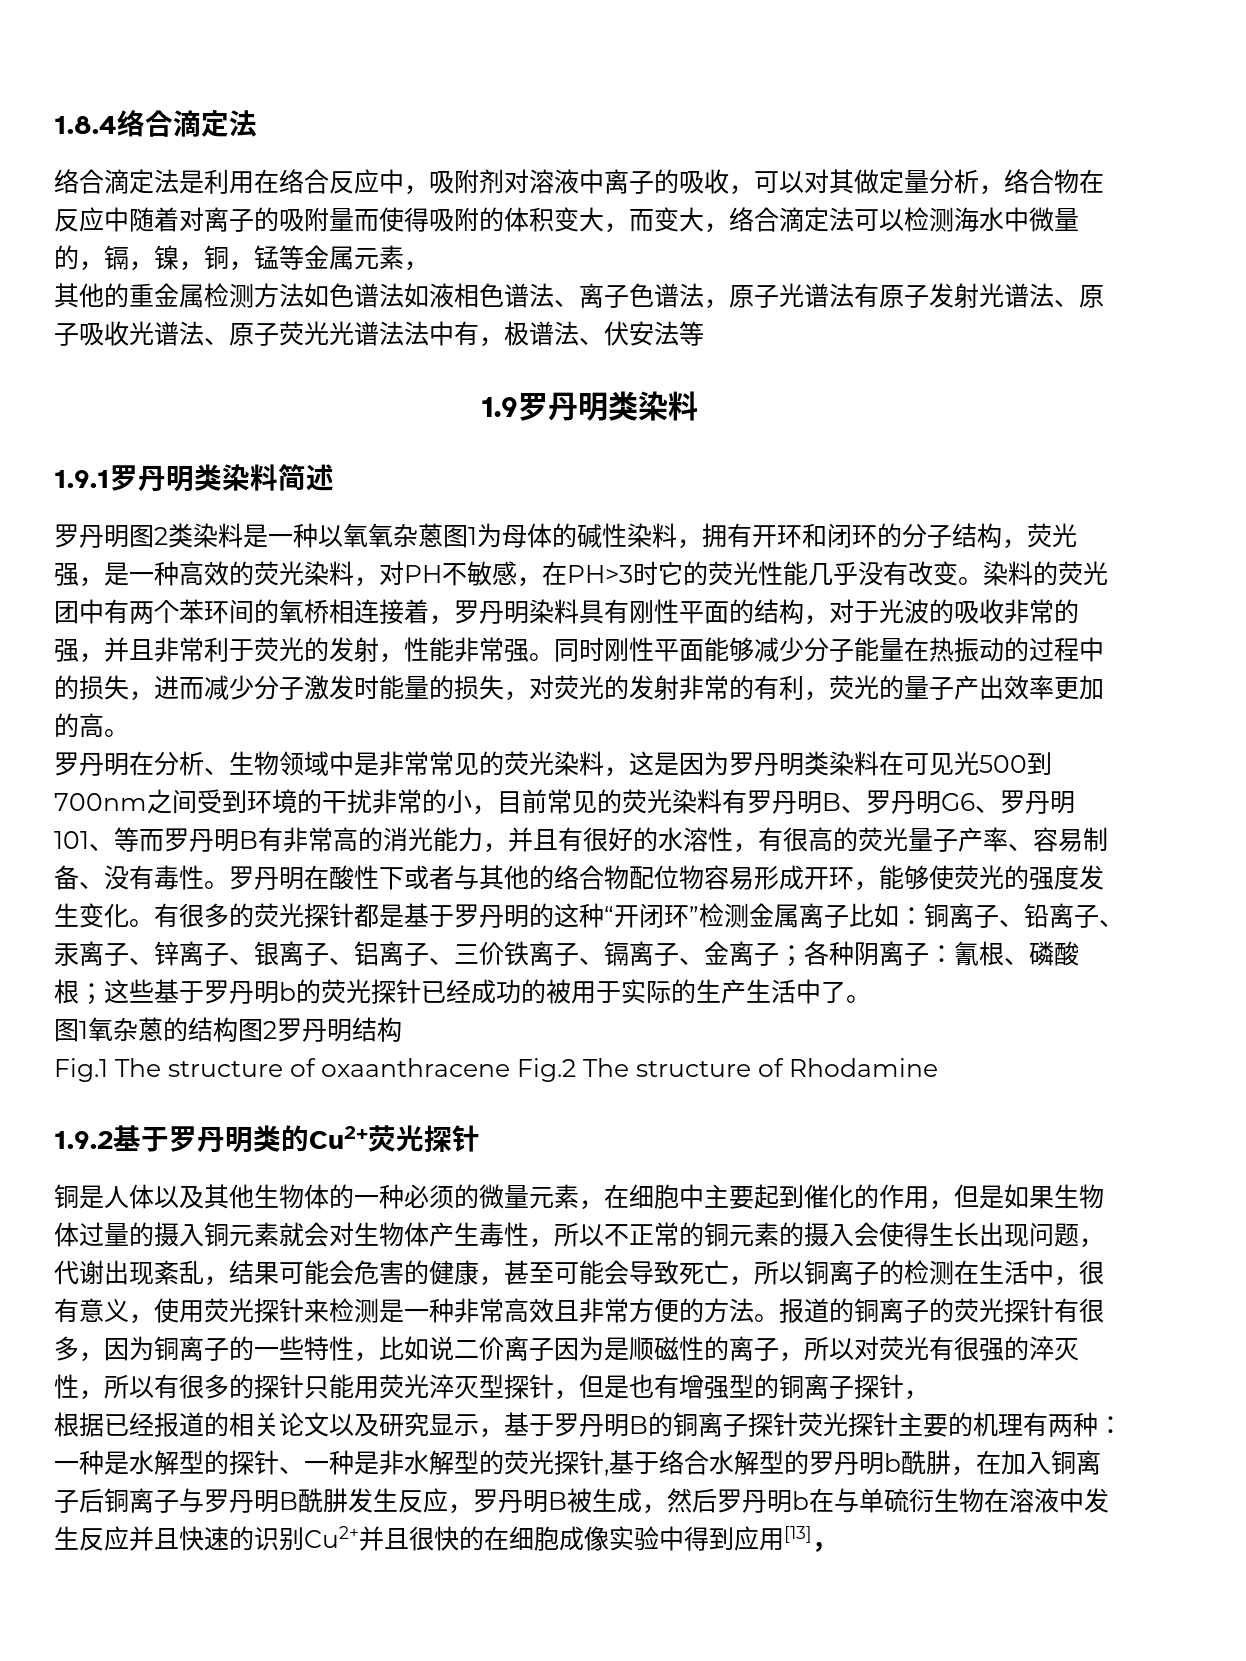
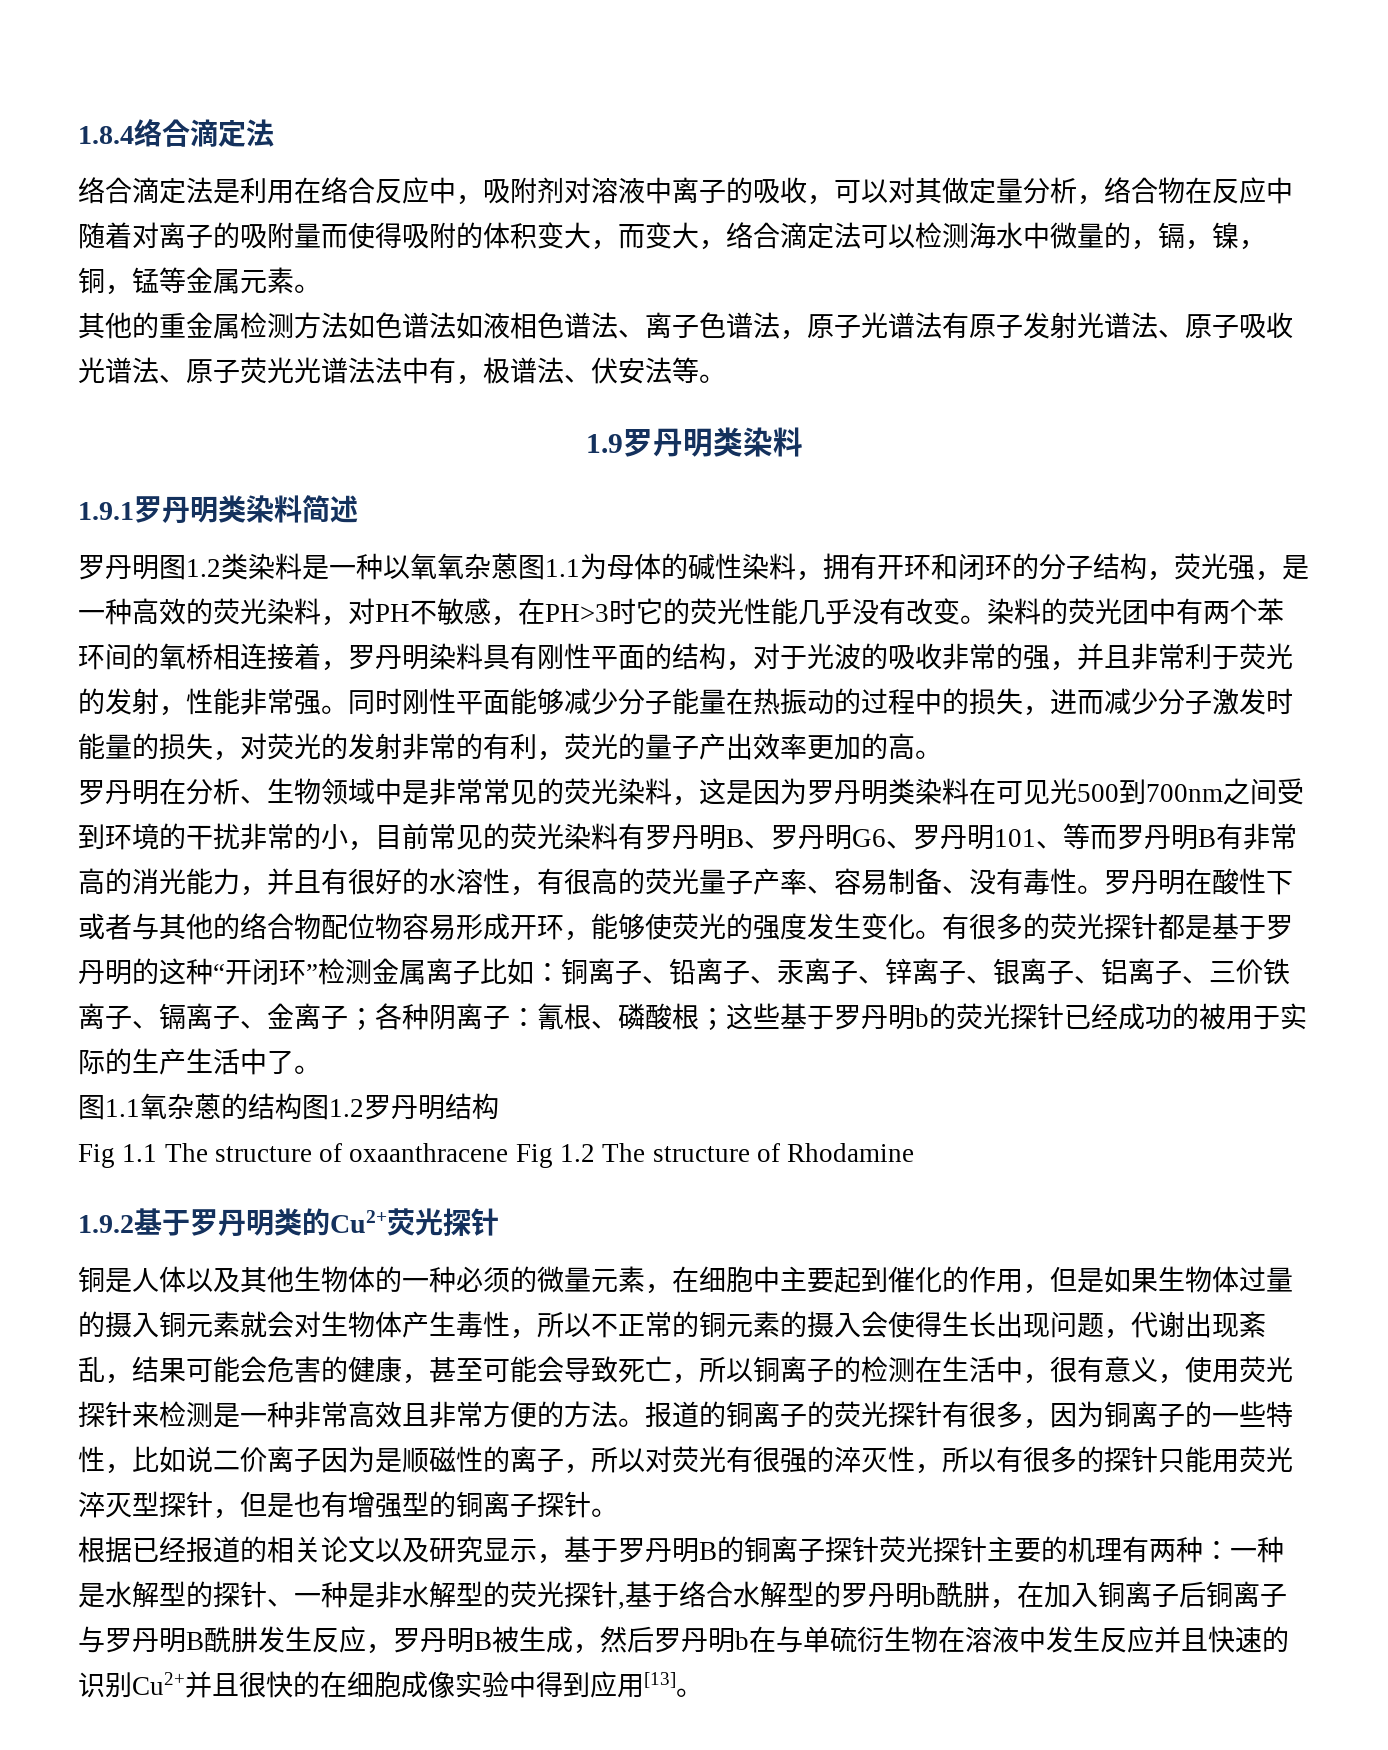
- 络合滴定法是利用在络合反应中，吸附剂对溶液中离子的吸收，可以对其做定量分析，络合物在反应中随着对离子的吸附量而使得吸附的体积变大，而变大，络合滴定法可以检测海水中微量的，镉，镍，铜，锰等金属元素，
+ 络合滴定法是利用在络合反应中，吸附剂对溶液中离子的吸收，可以对其做定量分析，络合物在反应中随着对离子的吸附量而使得吸附的体积变大，而变大，络合滴定法可以检测海水中微量的，镉，镍，铜，锰等金属元素。
- 其他的重金属检测方法如色谱法如液相色谱法、离子色谱法，原子光谱法有原子发射光谱法、原子吸收光谱法、原子荧光光谱法法中有，极谱法、伏安法等
+ 其他的重金属检测方法如色谱法如液相色谱法、离子色谱法，原子光谱法有原子发射光谱法、原子吸收光谱法、原子荧光光谱法法中有，极谱法、伏安法等。
- 罗丹明图2类染料是一种以氧氧杂蒽图1为母体的碱性染料，拥有开环和闭环的分子结构，荧光强，是一种高效的荧光染料，对PH不敏感，在PH>3时它的荧光性能几乎没有改变。
+ 罗丹明图1.2类染料是一种以氧氧杂蒽图1.1为母体的碱性染料，拥有开环和闭环的分子结构，荧光强，是一种高效的荧光染料，对PH不敏感，在PH>3时它的荧光性能几乎没有改变。
- 图1氧杂蒽的结构图2罗丹明结构
+ 图1.1氧杂蒽的结构图1.2罗丹明结构
- Fig.1 The structure of oxaanthracene Fig.2 The structure of Rhodamine
+ Fig 1.1 The structure of oxaanthracene Fig 1.2 The structure of Rhodamine
- 报道的铜离子的荧光探针有很多，因为铜离子的一些特性，比如说二价离子因为是顺磁性的离子，所以对荧光有很强的淬灭性，所以有很多的探针只能用荧光淬灭型探针，但是也有增强型的铜离子探针，
+ 报道的铜离子的荧光探针有很多，因为铜离子的一些特性，比如说二价离子因为是顺磁性的离子，所以对荧光有很强的淬灭性，所以有很多的探针只能用荧光淬灭型探针，但是也有增强型的铜离子探针。
- 一种是水解型的探针、一种是非水解型的荧光探针,基于络合水解型的罗丹明b酰肼，在加入铜离子后铜离子与罗丹明B酰肼发生反应，罗丹明B被生成，然后罗丹明b在与单硫衍生物在溶液中发生反应并且快速的识别Cu2+并且很快的在细胞成像实验中得到应用[13]，
+ 一种是水解型的探针、一种是非水解型的荧光探针,基于络合水解型的罗丹明b酰肼，在加入铜离子后铜离子与罗丹明B酰肼发生反应，罗丹明B被生成，然后罗丹明b在与单硫衍生物在溶液中发生反应并且快速的识别Cu2+并且很快的在细胞成像实验中得到应用[13]。

